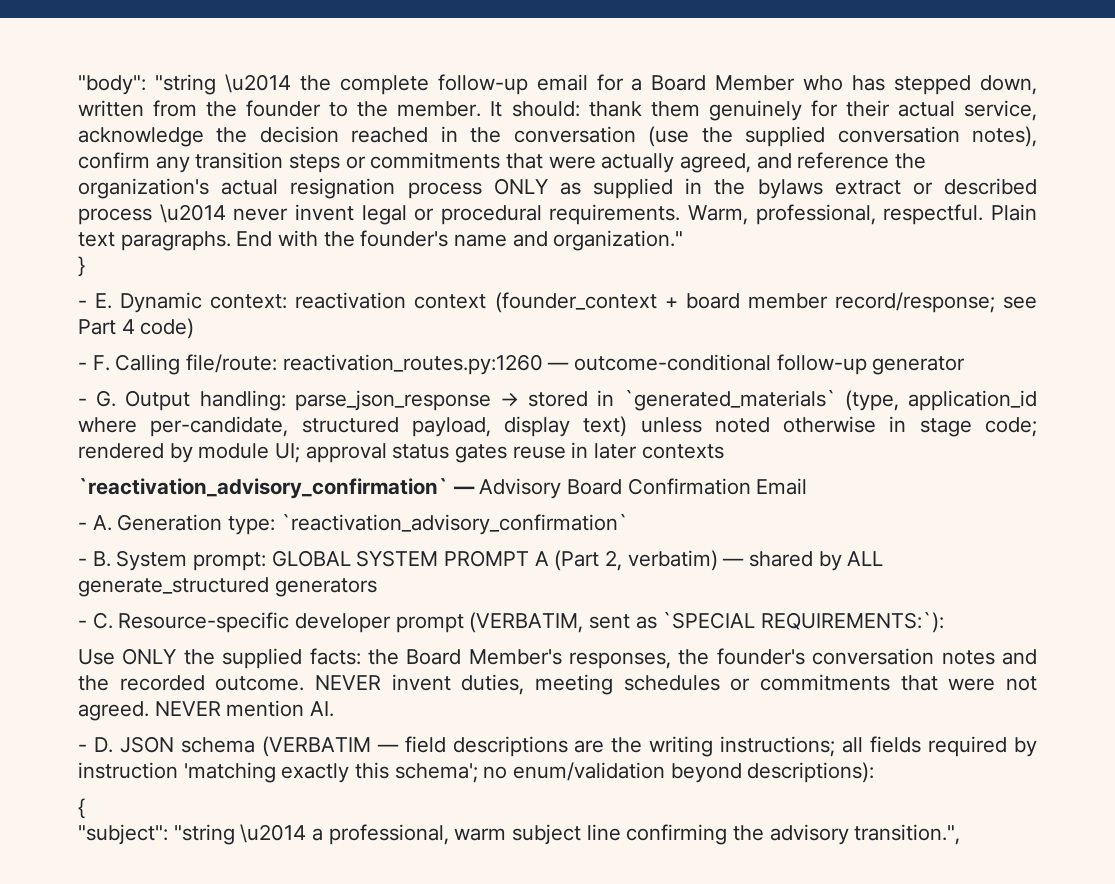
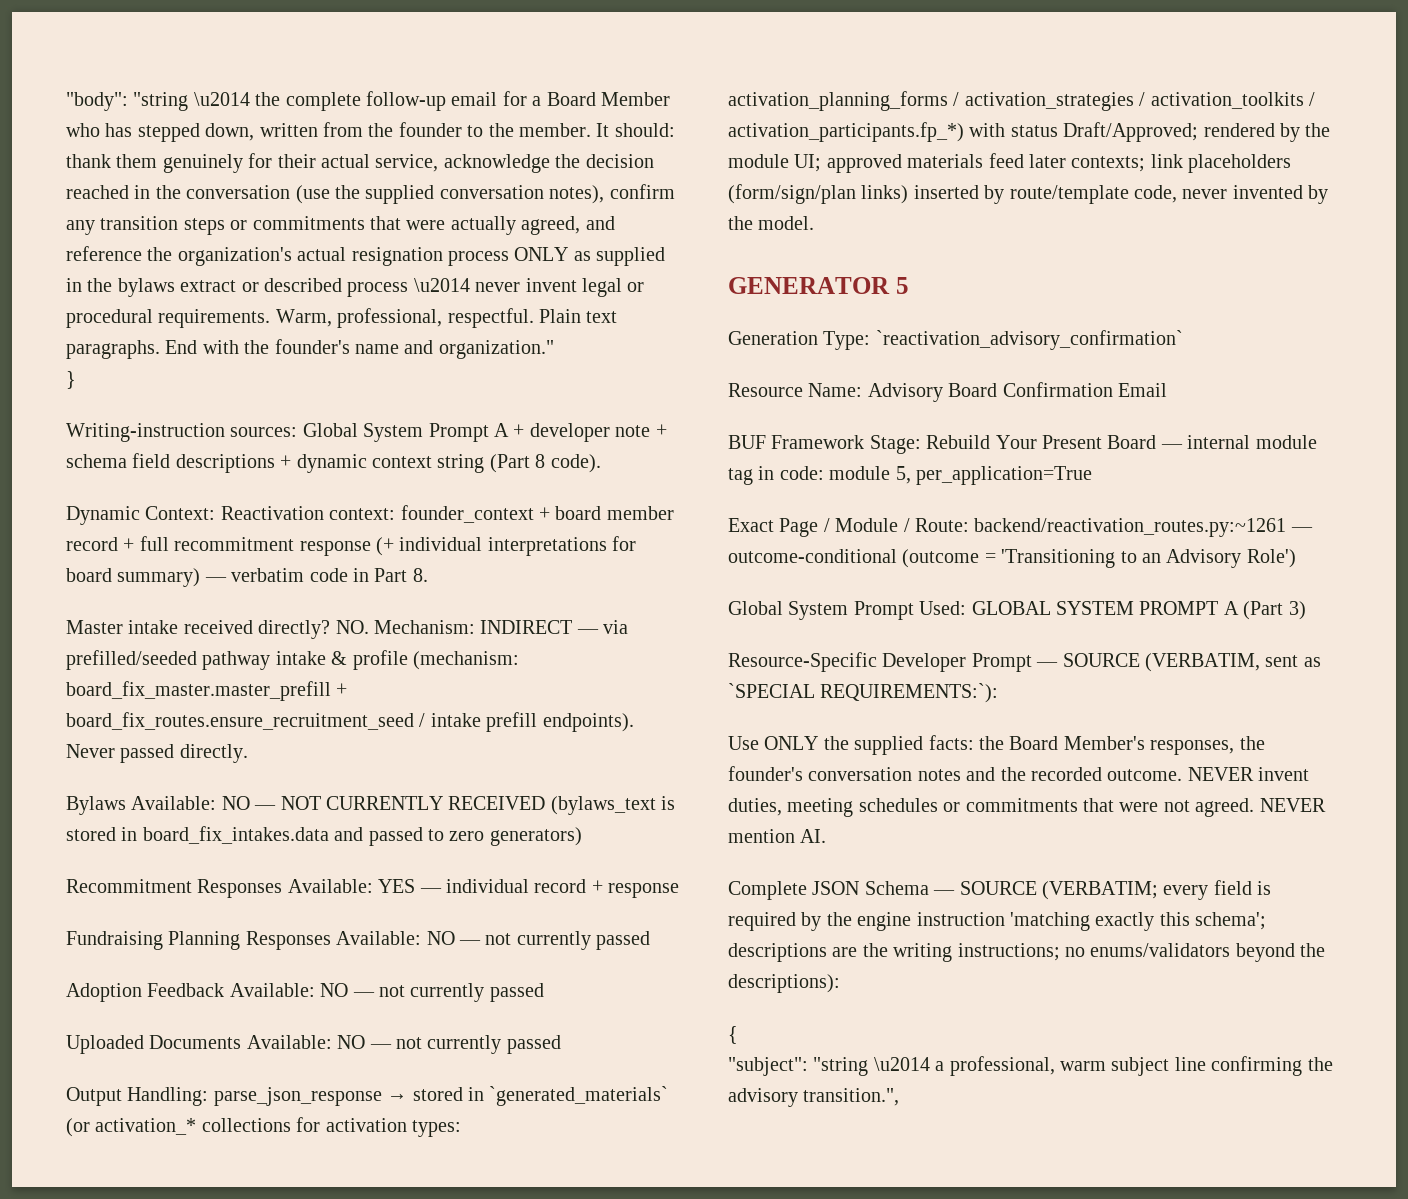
- - E. Dynamic context: reactivation context (founder_context + board member record/response; see Part 4 code)
- - F. Calling file/route: reactivation_routes.py:1260 — outcome-conditional follow-up generator
- - G. Output handling: parse_json_response → stored in `generated_materials` (type, application_id where per-candidate, structured payload, display text) unless noted otherwise in stage code; rendered by module UI; approval status gates reuse in later contexts
- `reactivation_advisory_confirmation` — Advisory Board Confirmation Email
+ Writing-instruction sources: Global System Prompt A + developer note + schema field descriptions + dynamic context string (Part 8 code).
+ Dynamic Context: Reactivation context: founder_context + board member record + full recommitment response (+ individual interpretations for board summary) — verbatim code in Part 8.
+ Master intake received directly? NO. Mechanism: INDIRECT — via prefilled/seeded pathway intake & profile (mechanism: board_fix_master.master_prefill + board_fix_routes.ensure_recruitment_seed / intake prefill endpoints). Never passed directly.
+ Bylaws Available: NO — NOT CURRENTLY RECEIVED (bylaws_text is stored in board_fix_intakes.data and passed to zero generators)
+ Recommitment Responses Available: YES — individual record + response
+ Fundraising Planning Responses Available: NO — not currently passed
+ Adoption Feedback Available: NO — not currently passed
+ Uploaded Documents Available: NO — not currently passed
+ Output Handling: parse_json_response → stored in `generated_materials` (or activation_* collections for activation types: activation_planning_forms / activation_strategies / activation_toolkits / activation_participants.fp_*) with status Draft/Approved; rendered by the module UI; approved materials feed later contexts; link placeholders (form/sign/plan links) inserted by route/template code, never invented by the model.
+ GENERATOR 5
+ Generation Type: `reactivation_advisory_confirmation`
+ Resource Name: Advisory Board Confirmation Email
- - A. Generation type: `reactivation_advisory_confirmation`
- - B. System prompt: GLOBAL SYSTEM PROMPT A (Part 2, verbatim) — shared by ALL generate_structured generators
- - C. Resource-specific developer prompt (VERBATIM, sent as `SPECIAL REQUIREMENTS:`):
+ BUF Framework Stage: Rebuild Your Present Board — internal module tag in code: module 5, per_application=True
+ Exact Page / Module / Route: backend/reactivation_routes.py:~1261 — outcome-conditional (outcome = 'Transitioning to an Advisory Role')
+ Global System Prompt Used: GLOBAL SYSTEM PROMPT A (Part 3)
+ Resource-Specific Developer Prompt — SOURCE (VERBATIM, sent as `SPECIAL REQUIREMENTS:`):
- - D. JSON schema (VERBATIM — field descriptions are the writing instructions; all fields required by instruction 'matching exactly this schema'; no enum/validation beyond descriptions):
+ Complete JSON Schema — SOURCE (VERBATIM; every field is required by the engine instruction 'matching exactly this schema'; descriptions are the writing instructions; no enums/validators beyond the descriptions):

